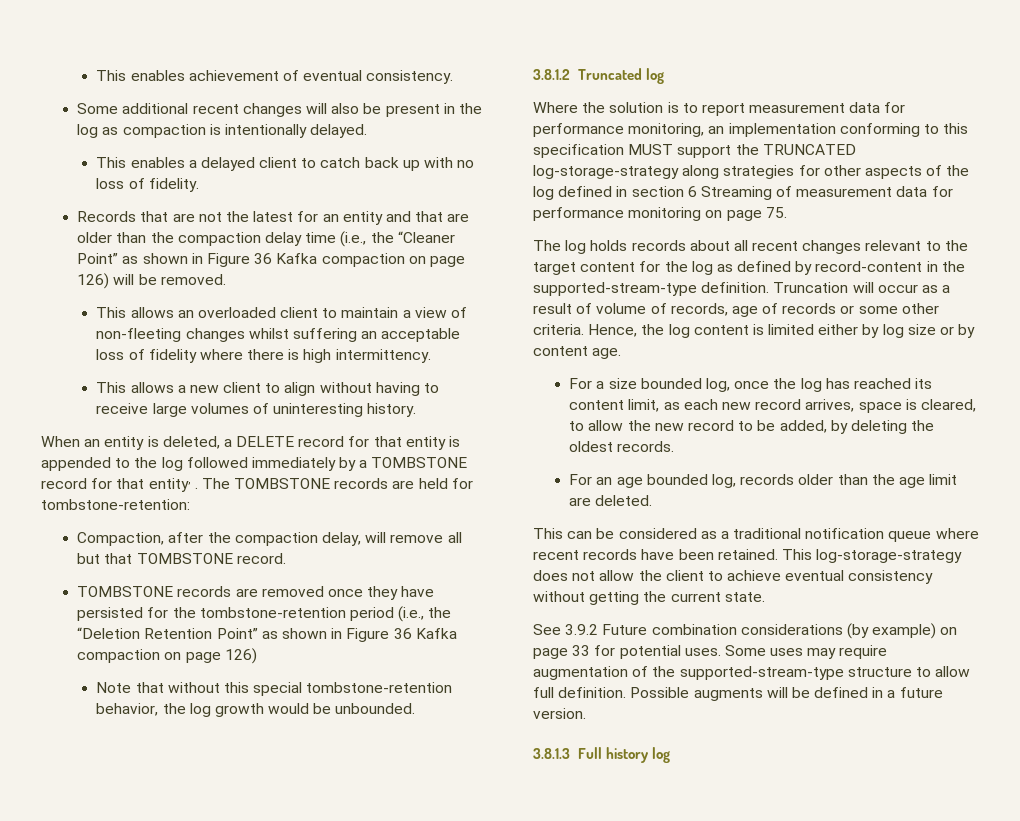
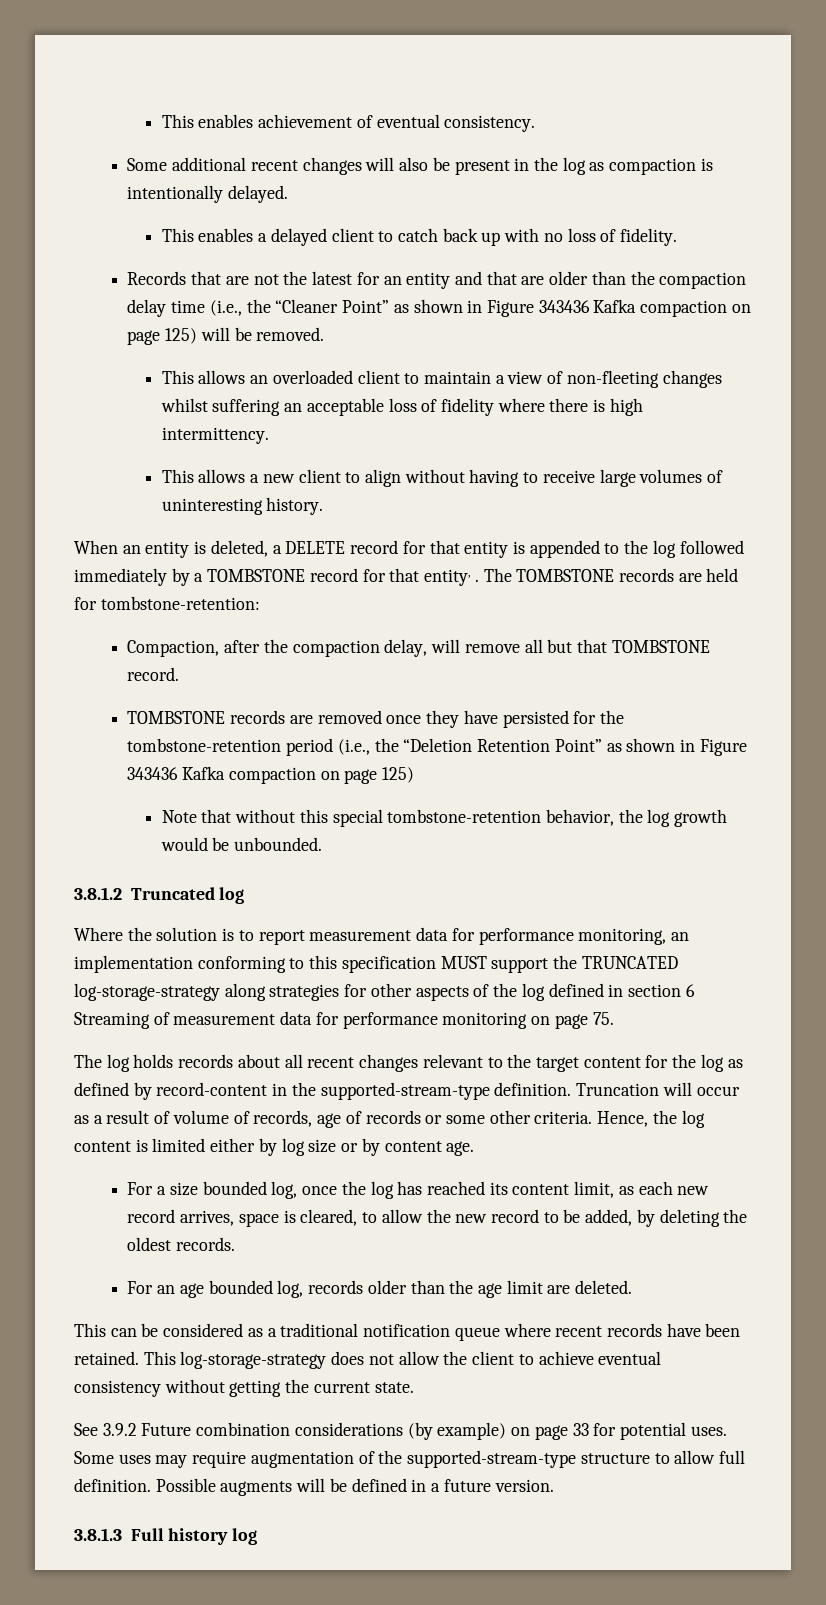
- Records that are not the latest for an entity and that are older than the compaction delay time (i.e., the “Cleaner Point” as shown in Figure 36 Kafka compaction on page 126) will be removed.
+ Records that are not the latest for an entity and that are older than the compaction delay time (i.e., the “Cleaner Point” as shown in Figure 343436 Kafka compaction on page 125) will be removed.
- TOMBSTONE records are removed once they have persisted for the tombstone-retention period (i.e., the “Deletion Retention Point” as shown in Figure 36 Kafka compaction on page 126)
+ TOMBSTONE records are removed once they have persisted for the tombstone-retention period (i.e., the “Deletion Retention Point” as shown in Figure 343436 Kafka compaction on page 125)

